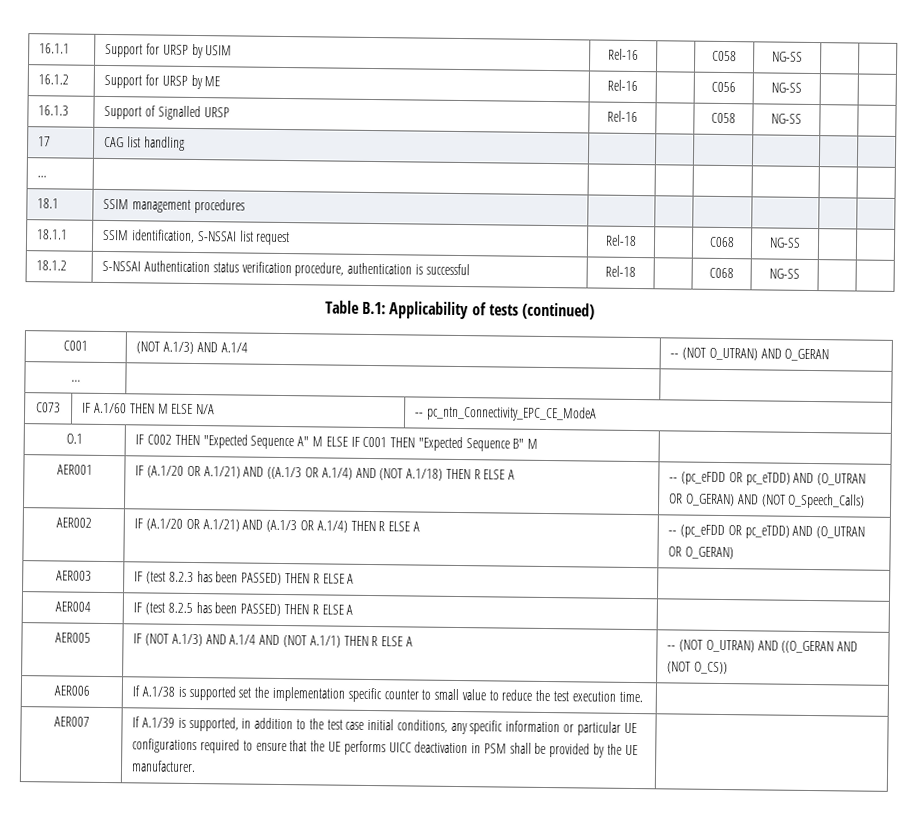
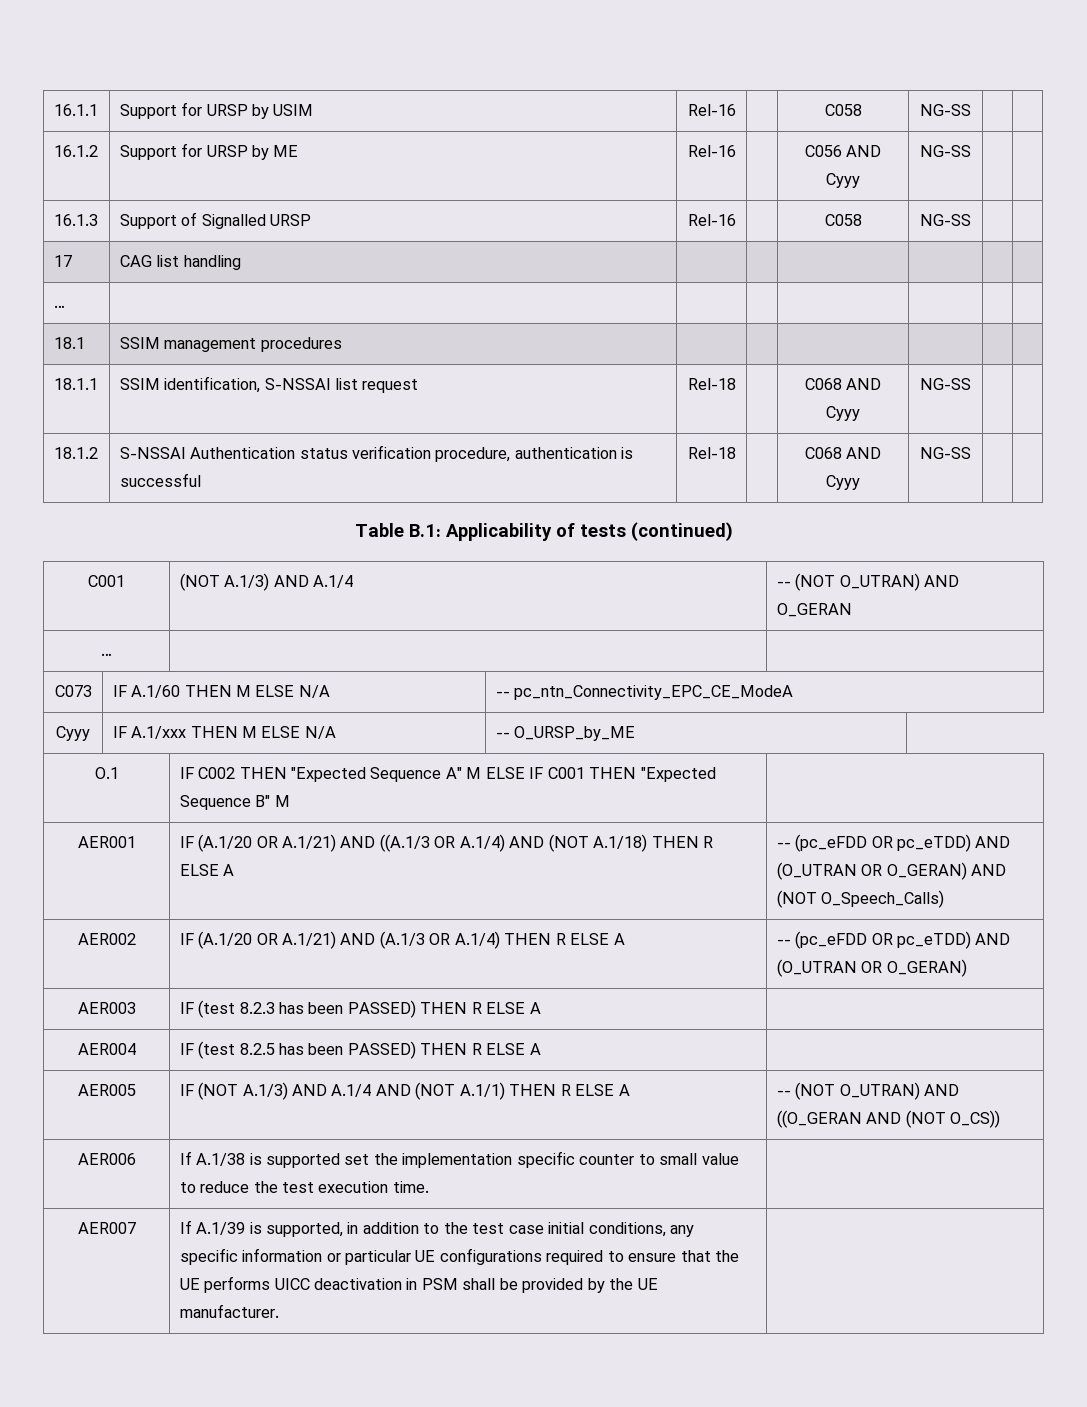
- 16.1.2 | Support for URSP by ME | Rel-16 | | C056 | NG-SS | |
+ 16.1.2 | Support for URSP by ME | Rel-16 | | C056 AND Cyyy | NG-SS | |
- 18.1.1 | SSIM identification, S-NSSAI list request | Rel-18 | | C068 | NG-SS | |
+ 18.1.1 | SSIM identification, S-NSSAI list request | Rel-18 | | C068 AND Cyyy | NG-SS | |
- 18.1.2 | S-NSSAI Authentication status verification procedure, authentication is successful | Rel-18 | | C068 | NG-SS | |
+ 18.1.2 | S-NSSAI Authentication status verification procedure, authentication is successful | Rel-18 | | C068 AND Cyyy | NG-SS | |
+ Cyyy | IF A.1/xxx THEN M ELSE N/A | -- O_URSP_by_ME

